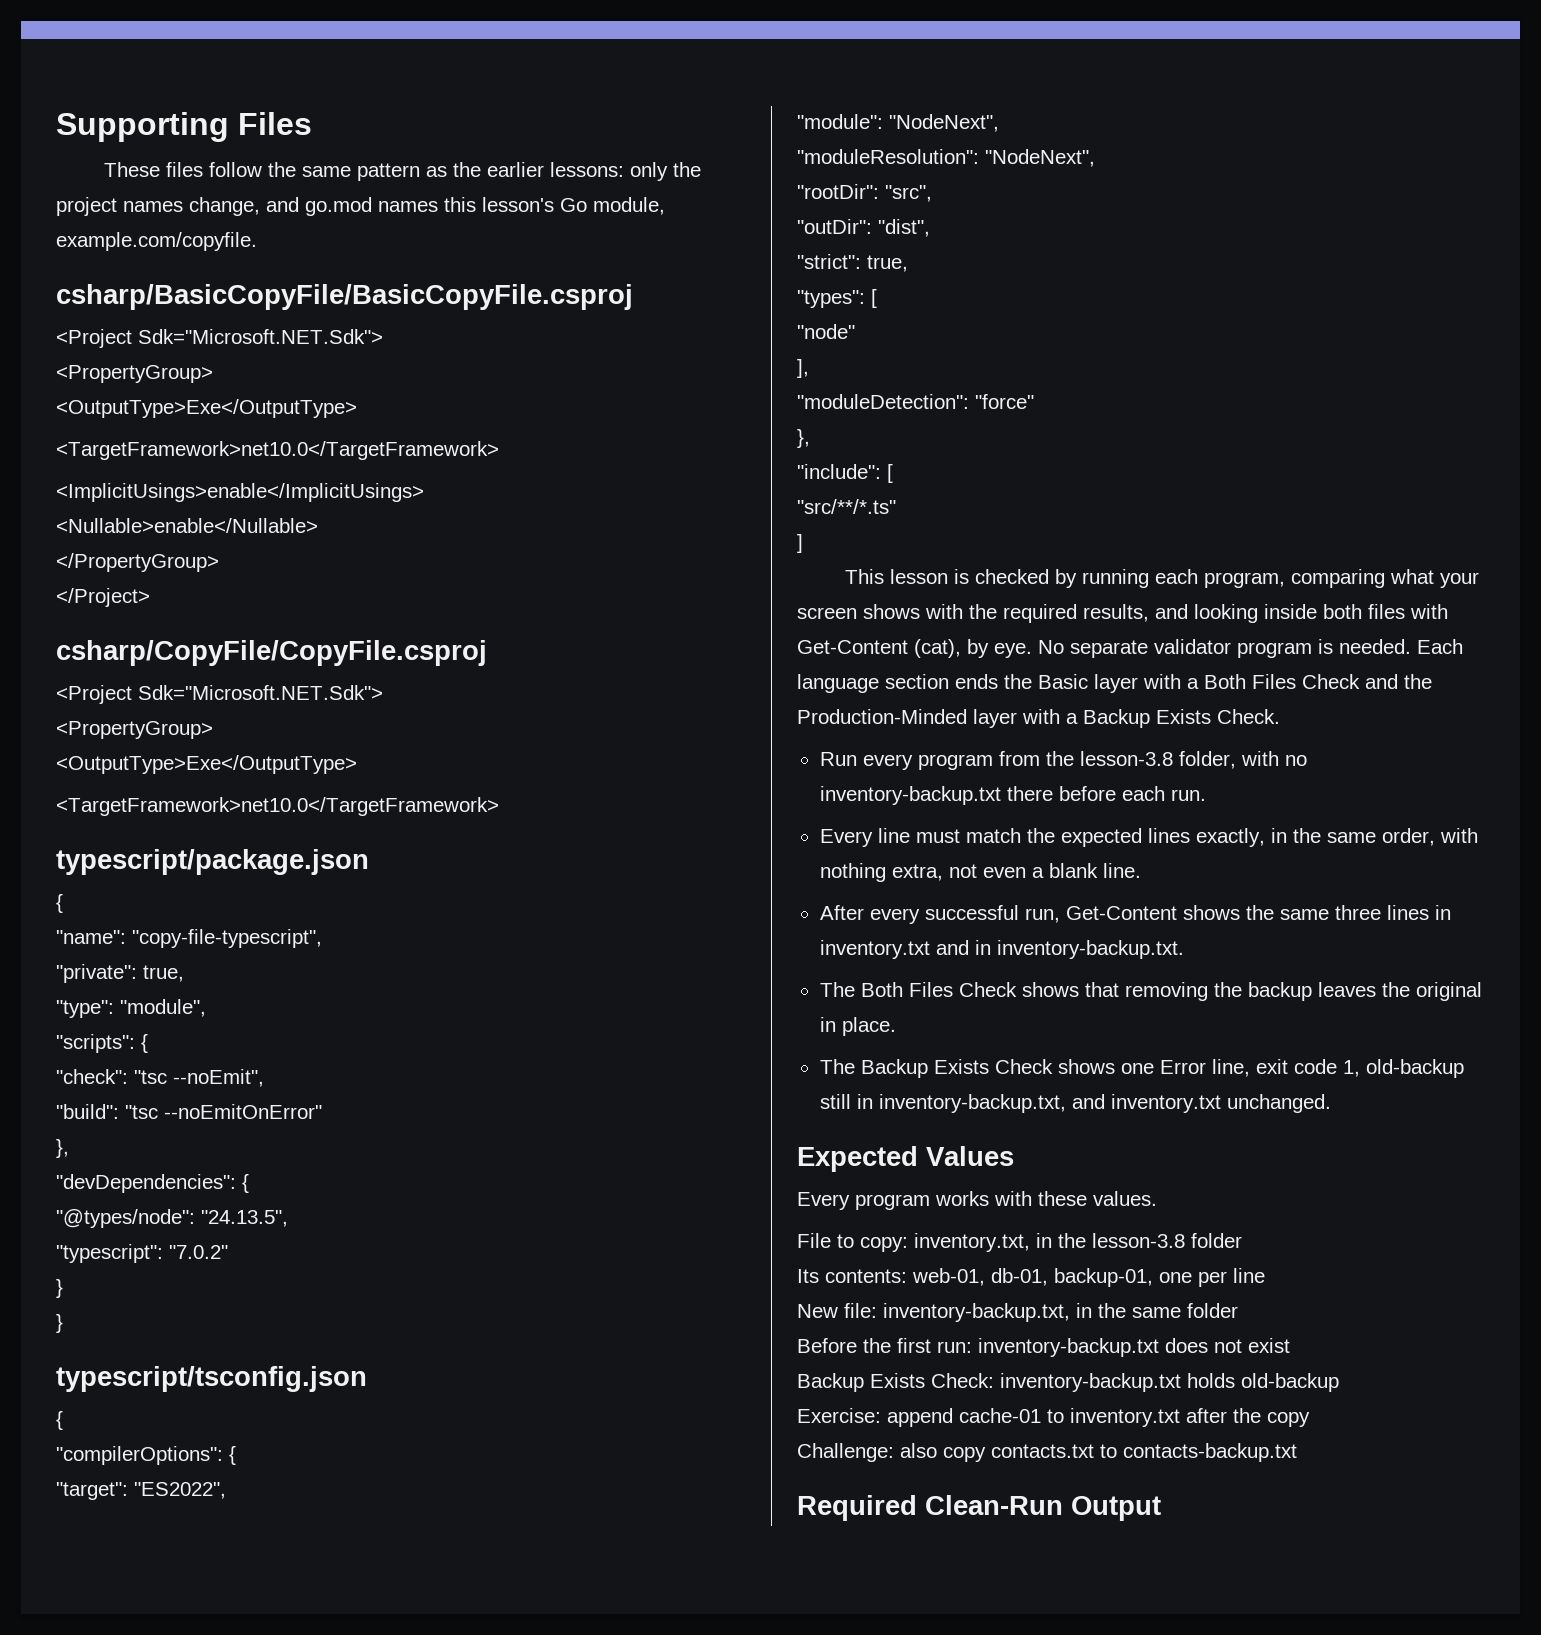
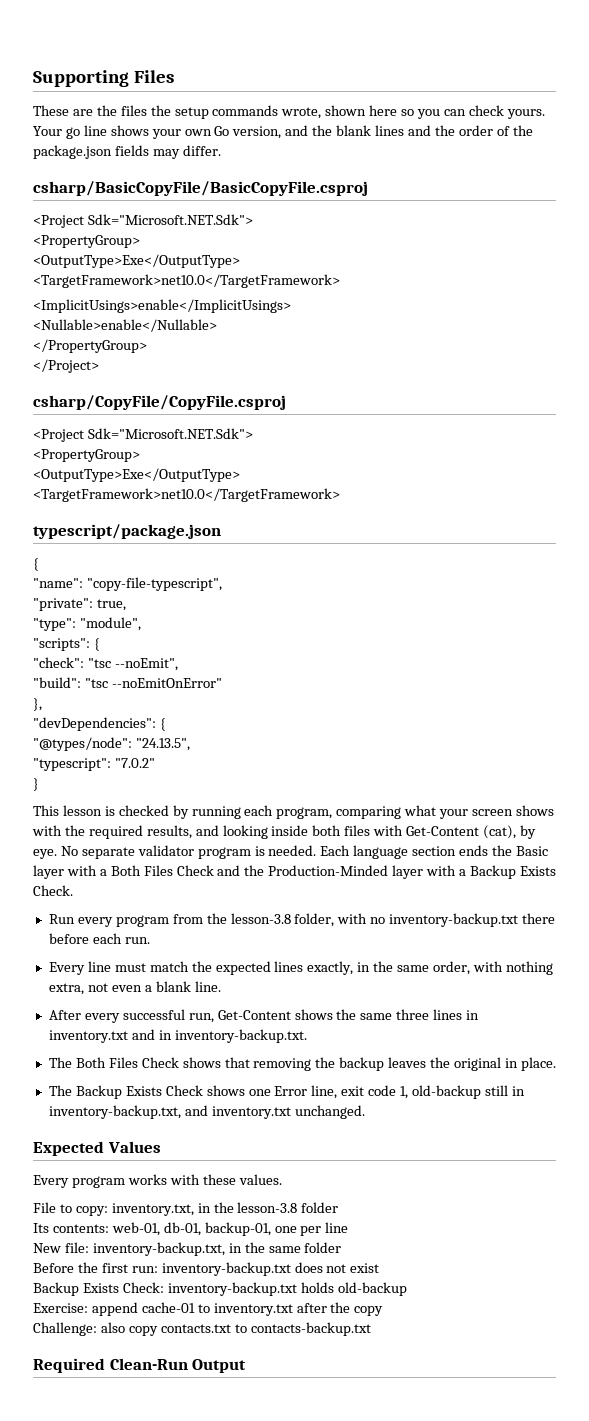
- These files follow the same pattern as the earlier lessons: only the project names change, and go.mod names this lesson's Go module, example.com/copyfile.
+ These are the files the setup commands wrote, shown here so you can check yours. Your go line shows your own Go version, and the blank lines and the order of the package.json fields may differ.
  "typescript": "7.0.2"
  }
- }
- typescript/tsconfig.json
- {
- "compilerOptions": {
- "target": "ES2022",
- "module": "NodeNext",
- "moduleResolution": "NodeNext",
- "rootDir": "src",
- "outDir": "dist",
- "strict": true,
- "types": [
- "node"
- ],
- "moduleDetection": "force"
- },
- "include": [
- "src/**/*.ts"
- ]

